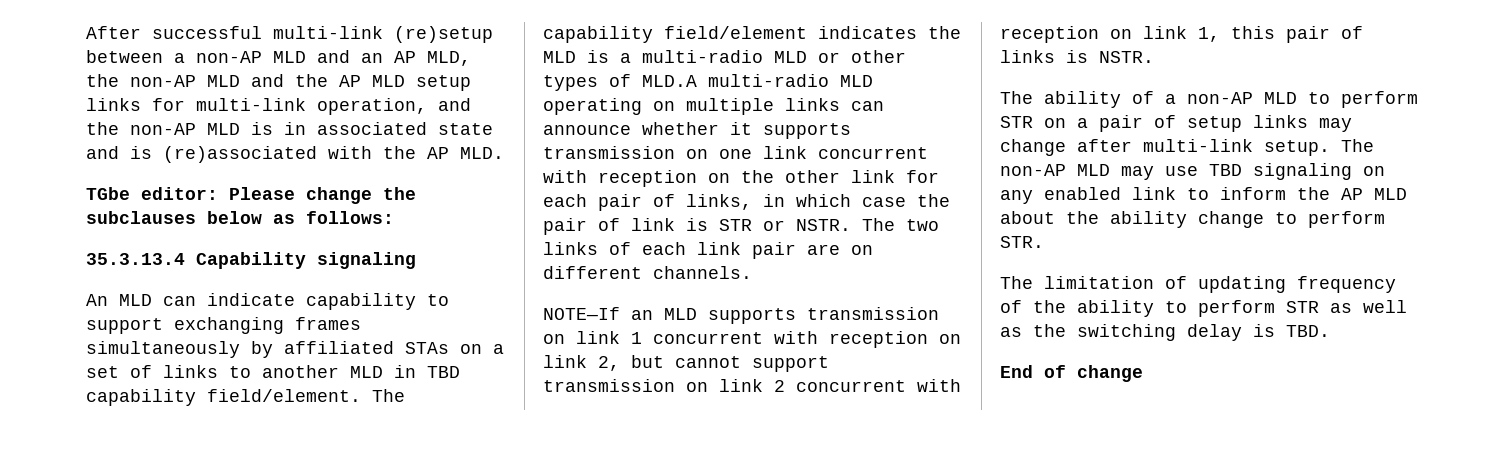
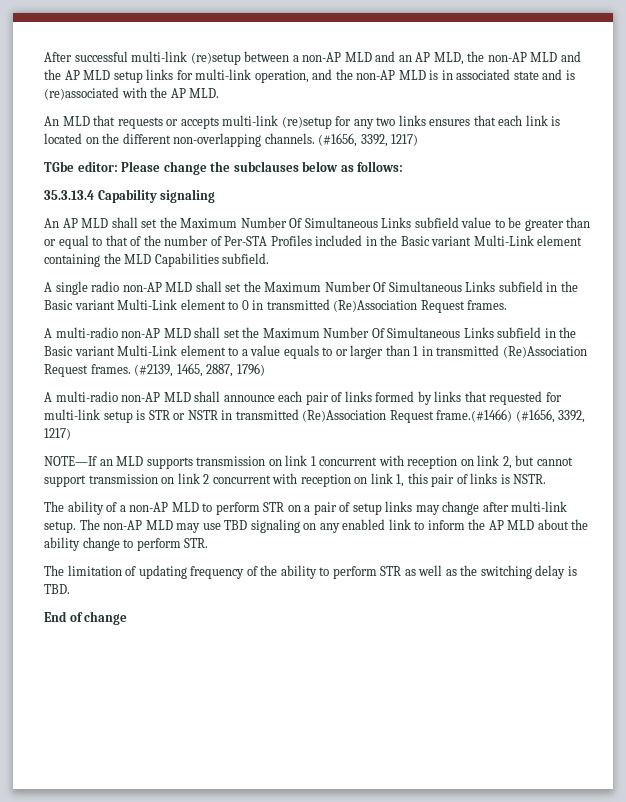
+ An MLD that requests or accepts multi-link (re)setup for any two links ensures that each link is located on the different non-overlapping channels. (#1656, 3392, 1217)
- An MLD can indicate capability to support exchanging frames simultaneously by affiliated STAs on a set of links to another MLD in TBD capability field/element. The capability field/element indicates the MLD is a multi-radio MLD or other types of MLD.A multi-radio MLD operating on multiple links can announce whether it supports transmission on one link concurrent with reception on the other link for each pair of links, in which case the pair of link is STR or NSTR. The two links of each link pair are on different channels.
+ An AP MLD shall set the Maximum Number Of Simultaneous Links subfield value to be greater than or equal to that of the number of Per-STA Profiles included in the Basic variant Multi-Link element containing the MLD Capabilities subfield.
+ A single radio non-AP MLD shall set the Maximum Number Of Simultaneous Links subfield in the Basic variant Multi-Link element to 0 in transmitted (Re)Association Request frames.
+ A multi-radio non-AP MLD shall set the Maximum Number Of Simultaneous Links subfield in the Basic variant Multi-Link element to a value equals to or larger than 1 in transmitted (Re)Association Request frames. (#2139, 1465, 2887, 1796)
+ A multi-radio non-AP MLD shall announce each pair of links formed by links that requested for multi-link setup is STR or NSTR in transmitted (Re)Association Request frame.(#1466) (#1656, 3392, 1217)

